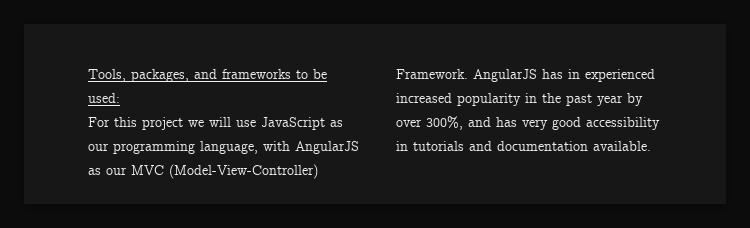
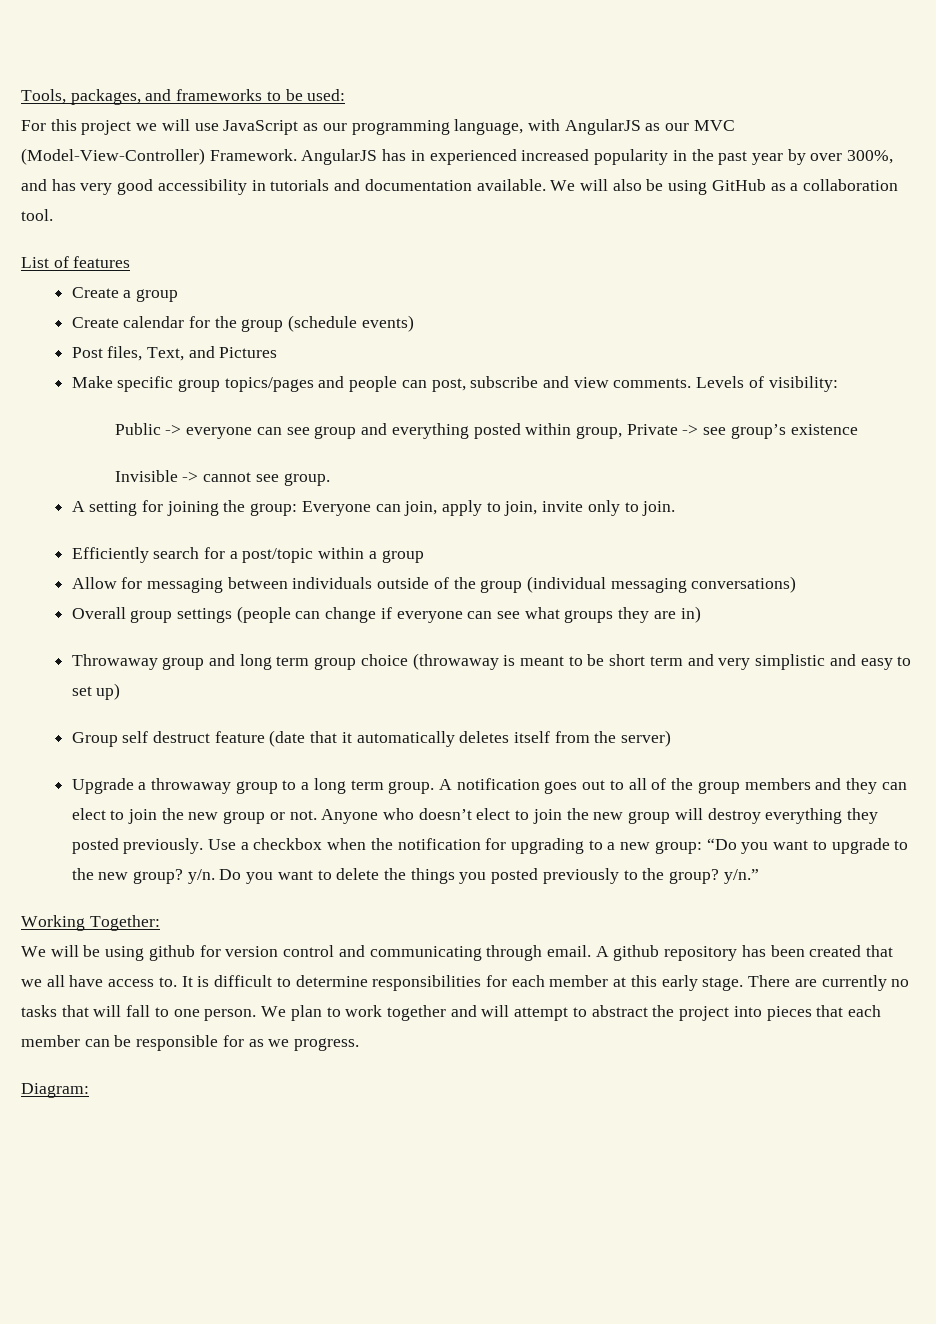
+ We will also be using GitHub as a collaboration tool.
+ List of features
+ Create a group
+ Create calendar for the group (schedule events)
+ Post files, Text, and Pictures
+ Make specific group topics/pages and people can post, subscribe and view comments. Levels of visibility:
+ Public -> everyone can see group and everything posted within group, Private -> see group’s existence
+ Invisible -> cannot see group.
+ A setting for joining the group: Everyone can join, apply to join, invite only to join.
+ Efficiently search for a post/topic within a group
+ Allow for messaging between individuals outside of the group (individual messaging conversations)
+ Overall group settings (people can change if everyone can see what groups they are in)
+ Throwaway group and long term group choice (throwaway is meant to be short term and very simplistic and easy to set up)
+ Group self destruct feature (date that it automatically deletes itself from the server)
+ Upgrade a throwaway group to a long term group. A notification goes out to all of the group members and they can elect to join the new group or not. Anyone who doesn’t elect to join the new group will destroy everything they posted previously. Use a checkbox when the notification for upgrading to a new group: “Do you want to upgrade to the new group? y/n. Do you want to delete the things you posted previously to the group? y/n.”
+ Working Together:
+ We will be using github for version control and communicating through email. A github repository has been created that we all have access to. It is difficult to determine responsibilities for each member at this early stage. There are currently no tasks that will fall to one person. We plan to work together and will attempt to abstract the project into pieces that each member can be responsible for as we progress.
+ Diagram:

